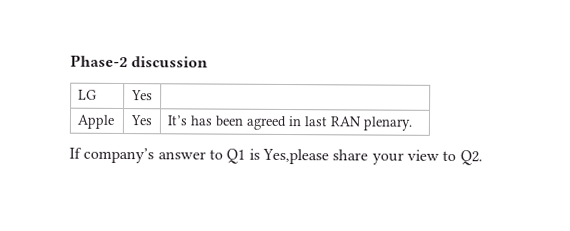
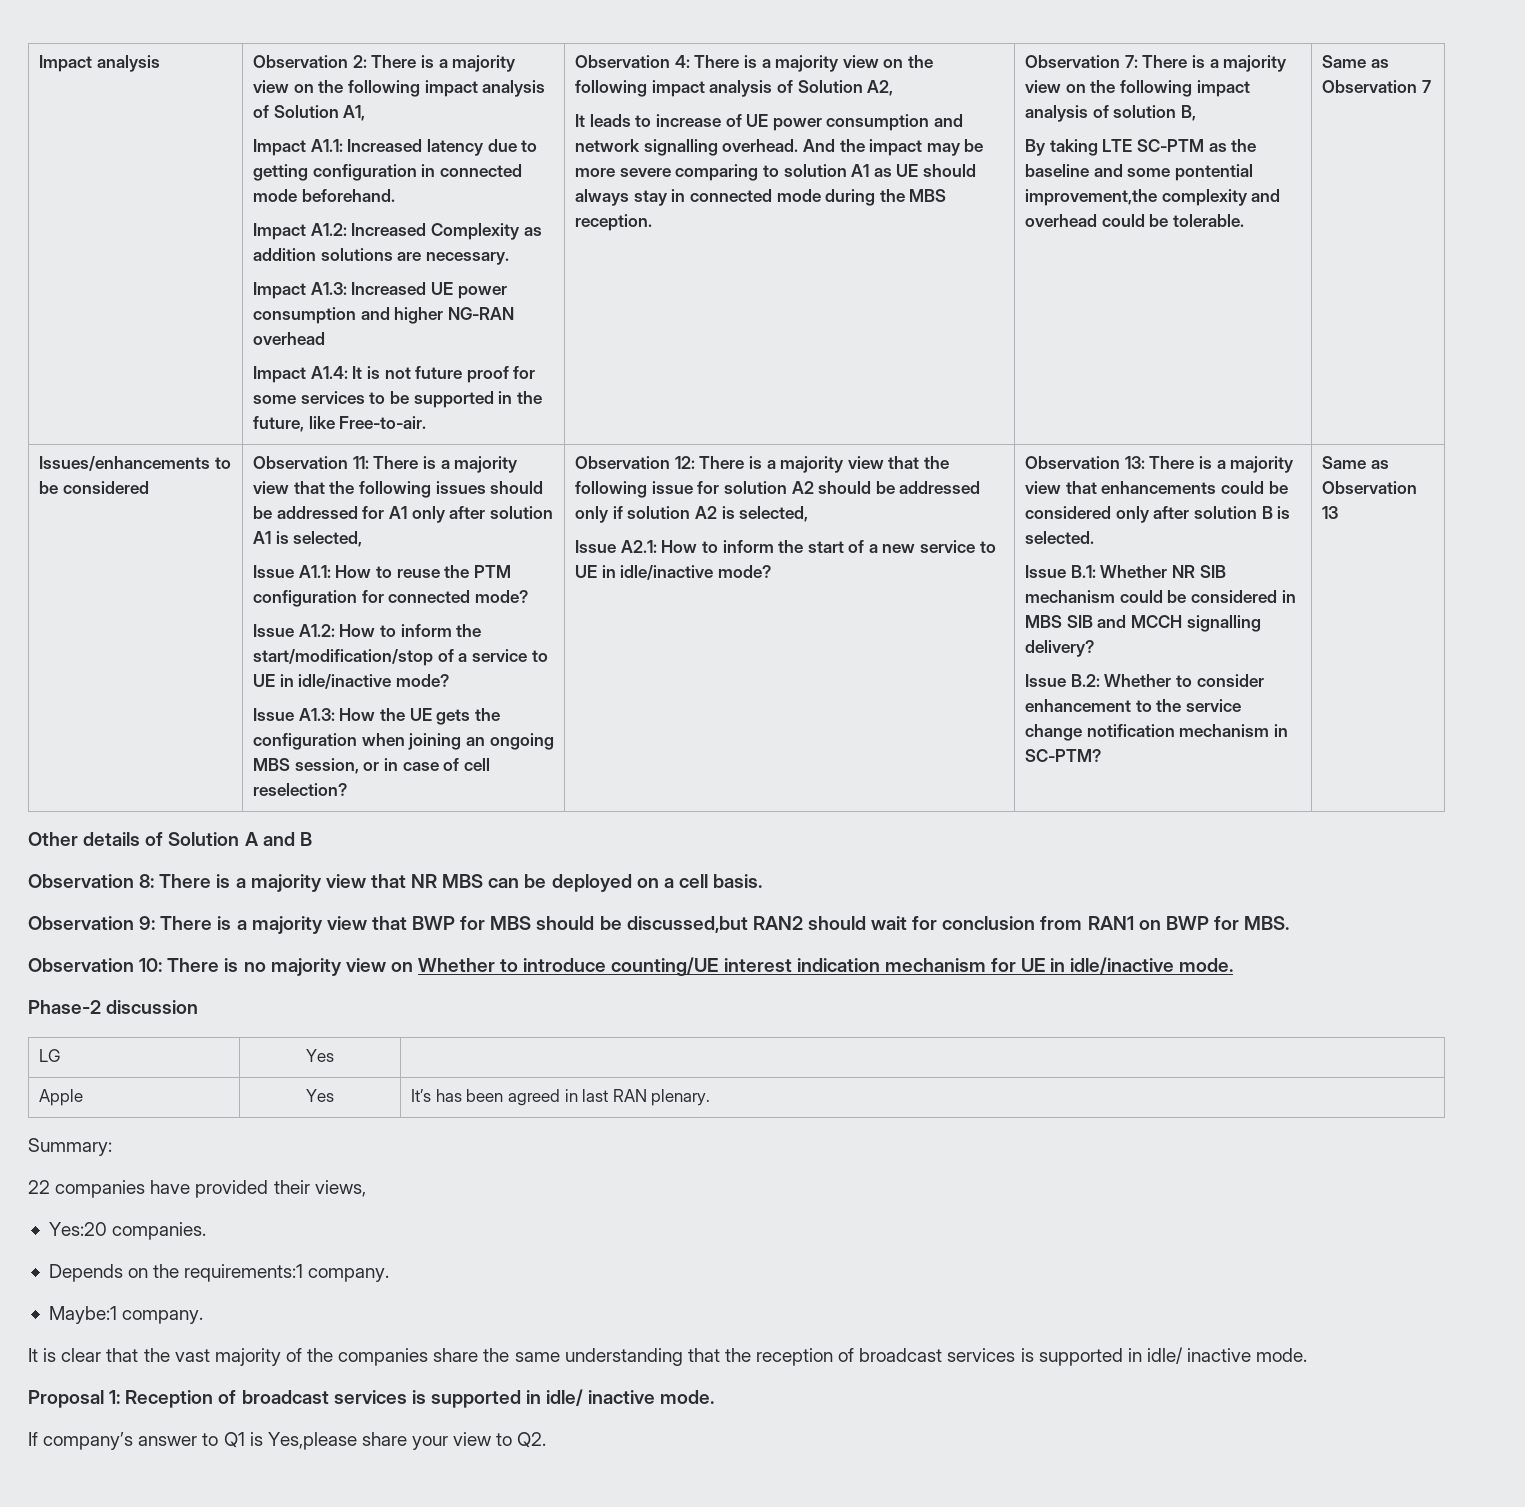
+ Impact analysis | Observation 2: There is a majority view on the following impact analysis of Solution A1,
+ Impact A1.1: Increased latency due to getting configuration in connected mode beforehand.
+ Impact A1.2: Increased Complexity as addition solutions are necessary.
+ Impact A1.3: Increased UE power consumption and higher NG-RAN overhead
+ Impact A1.4: It is not future proof for some services to be supported in the future, like Free-to-air. | Observation 4: There is a majority view on the following impact analysis of Solution A2,
+ It leads to increase of UE power consumption and network signalling overhead. And the impact may be more severe comparing to solution A1 as UE should always stay in connected mode during the MBS reception. | Observation 7: There is a majority view on the following impact analysis of solution B,
+ By taking LTE SC-PTM as the baseline and some pontential improvement,the complexity and overhead could be tolerable. | Same as Observation 7
+ Issues/enhancements to be considered | Observation 11: There is a majority view that the following issues should be addressed for A1 only after solution A1 is selected,
+ Issue A1.1: How to reuse the PTM configuration for connected mode?
+ Issue A1.2: How to inform the start/modification/stop of a service to UE in idle/inactive mode?
+ Issue A1.3: How the UE gets the configuration when joining an ongoing MBS session, or in case of cell reselection? | Observation 12: There is a majority view that the following issue for solution A2 should be addressed only if solution A2 is selected,
+ Issue A2.1: How to inform the start of a new service to UE in idle/inactive mode? | Observation 13: There is a majority view that enhancements could be considered only after solution B is selected.
+ Issue B.1: Whether NR SIB mechanism could be considered in MBS SIB and MCCH signalling delivery?
+ Issue B.2: Whether to consider enhancement to the service change notification mechanism in SC-PTM? | Same as Observation 13
+ Other details of Solution A and B
+ Observation 8: There is a majority view that NR MBS can be deployed on a cell basis.
+ Observation 9: There is a majority view that BWP for MBS should be discussed,but RAN2 should wait for conclusion from RAN1 on BWP for MBS.
+ Observation 10: There is no majority view on Whether to introduce counting/UE interest indication mechanism for UE in idle/inactive mode.
+ Summary:
+ 22 companies have provided their views,
+ Yes:20 companies.
+ Depends on the requirements:1 company.
+ Maybe:1 company.
+ It is clear that the vast majority of the companies share the same understanding that the reception of broadcast services is supported in idle/ inactive mode.
+ Proposal 1: Reception of broadcast services is supported in idle/ inactive mode.

